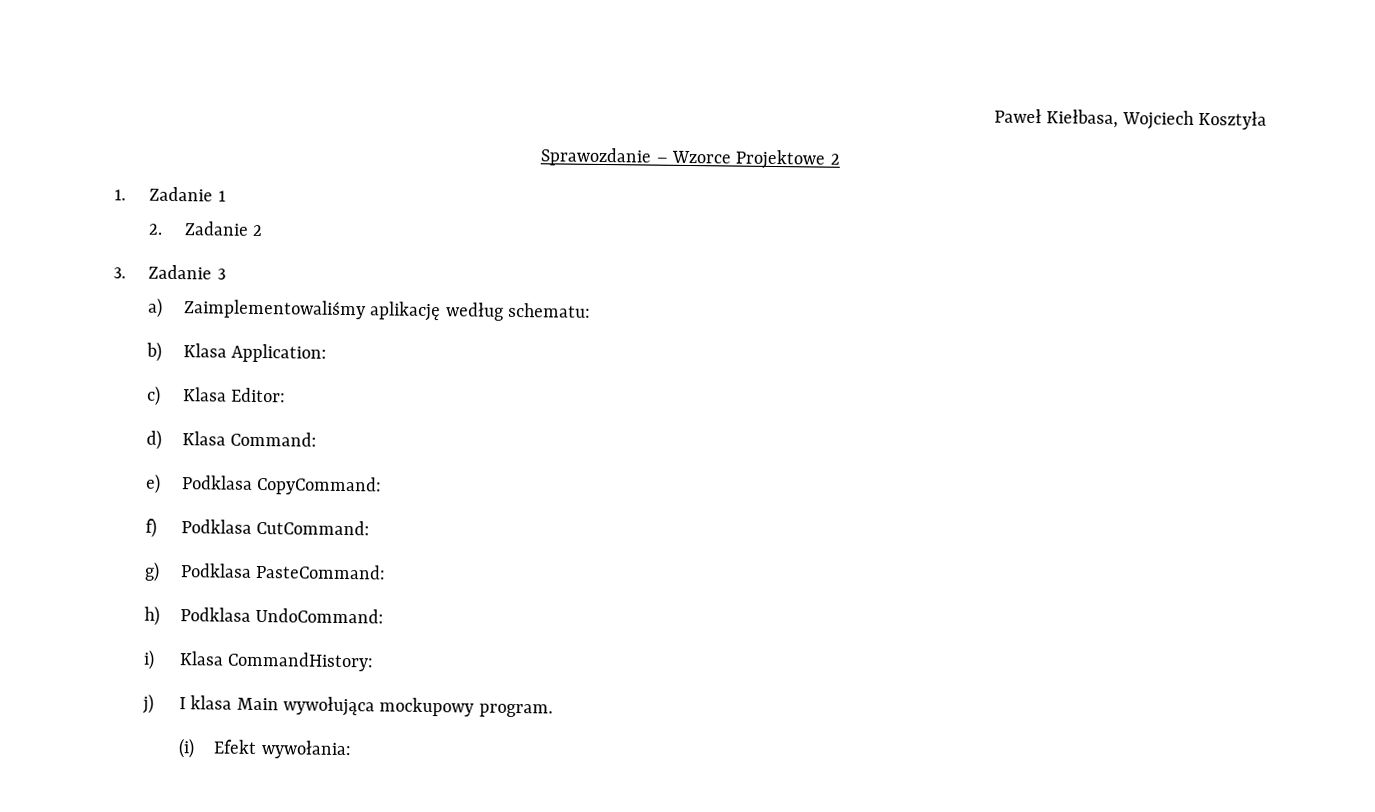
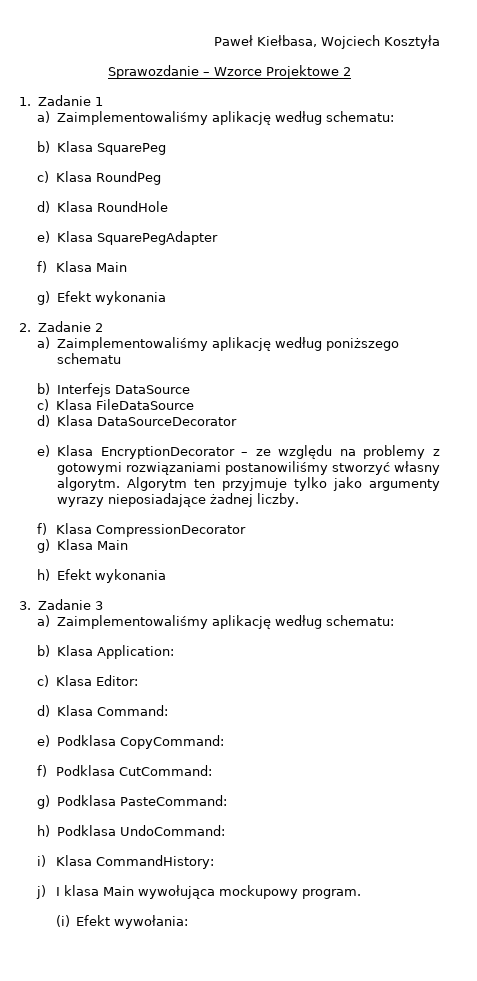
  1. Zadanie 1
+ a) Zaimplementowaliśmy aplikację według schematu:
+ b) Klasa SquarePeg
+ c) Klasa RoundPeg
+ d) Klasa RoundHole
+ e) Klasa SquarePegAdapter
+ f) Klasa Main
+ g) Efekt wykonania
  2. Zadanie 2
+ a) Zaimplementowaliśmy aplikację według poniższego schematu
+ b) Interfejs DataSource
+ c) Klasa FileDataSource
+ d) Klasa DataSourceDecorator
+ e) Klasa EncryptionDecorator – ze względu na problemy z gotowymi rozwiązaniami postanowiliśmy stworzyć własny algorytm. Algorytm ten przyjmuje tylko jako argumenty wyrazy nieposiadające żadnej liczby.
+ f) Klasa CompressionDecorator
+ g) Klasa Main
+ h) Efekt wykonania

